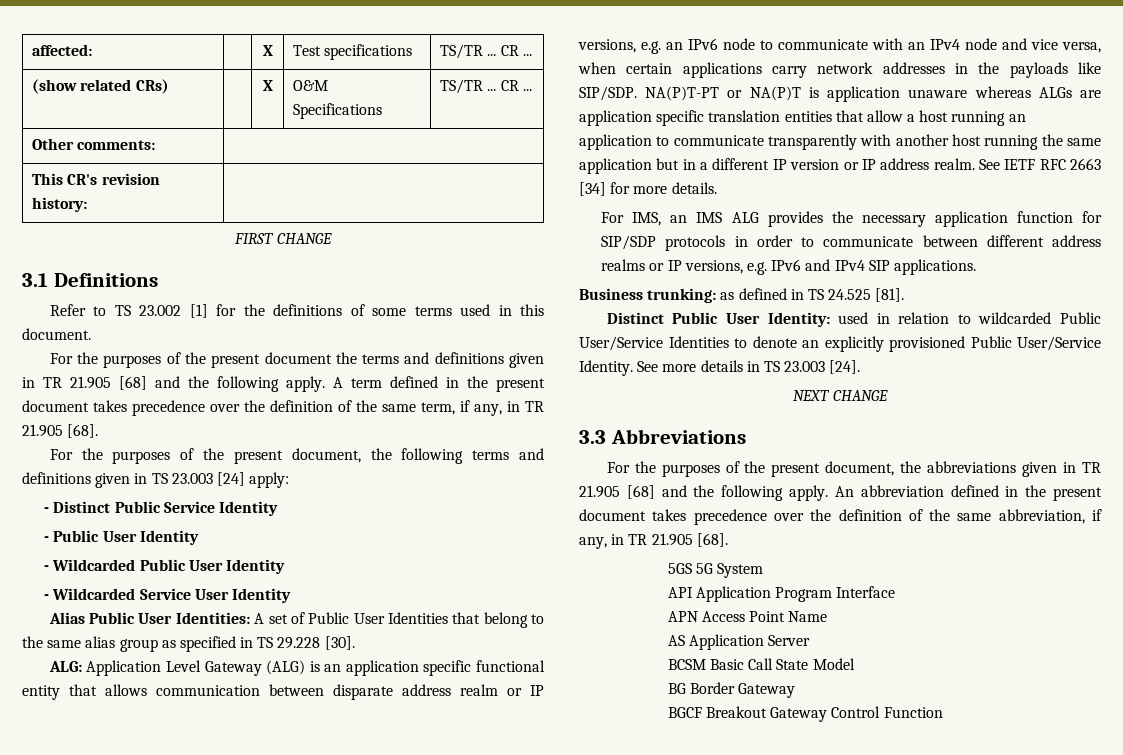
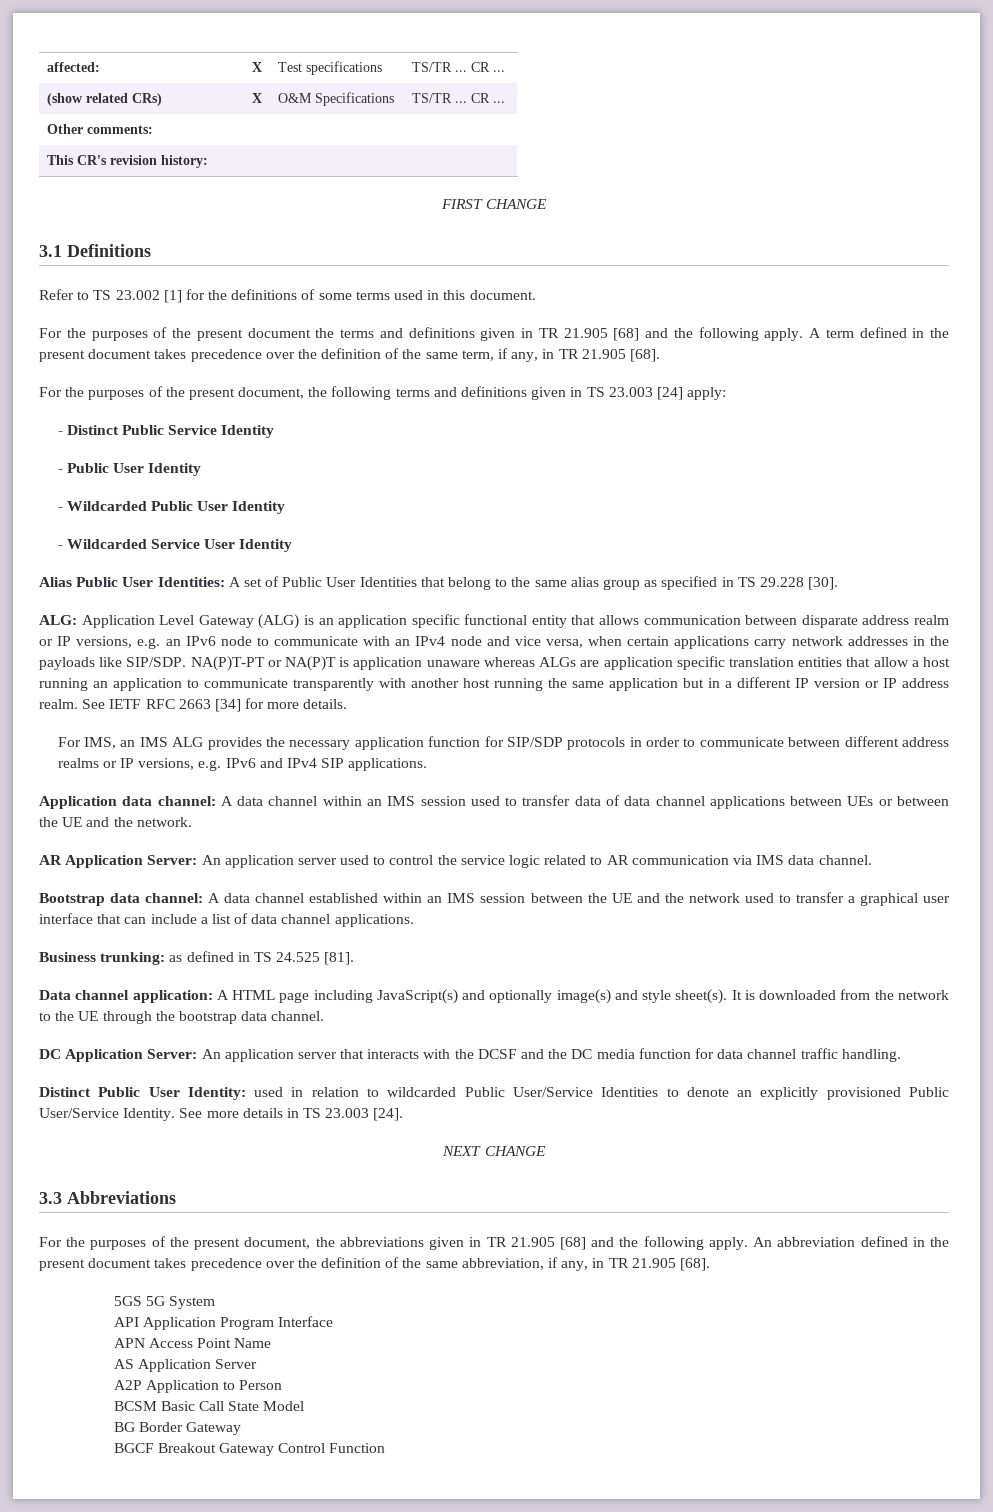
+ Application data channel: A data channel within an IMS session used to transfer data of data channel applications between UEs or between the UE and the network.
+ AR Application Server: An application server used to control the service logic related to AR communication via IMS data channel.
+ Bootstrap data channel: A data channel established within an IMS session between the UE and the network used to transfer a graphical user interface that can include a list of data channel applications.
+ Data channel application: A HTML page including JavaScript(s) and optionally image(s) and style sheet(s). It is downloaded from the network to the UE through the bootstrap data channel.
+ DC Application Server: An application server that interacts with the DCSF and the DC media function for data channel traffic handling.
+ A2P Application to Person

